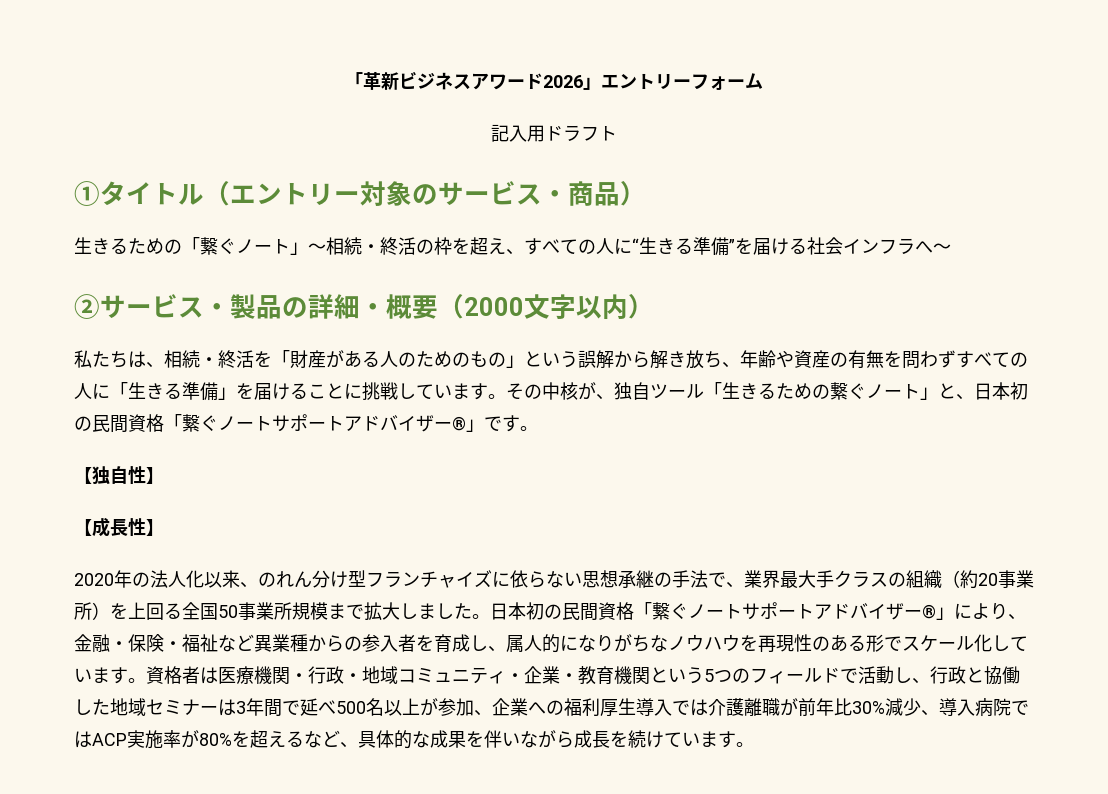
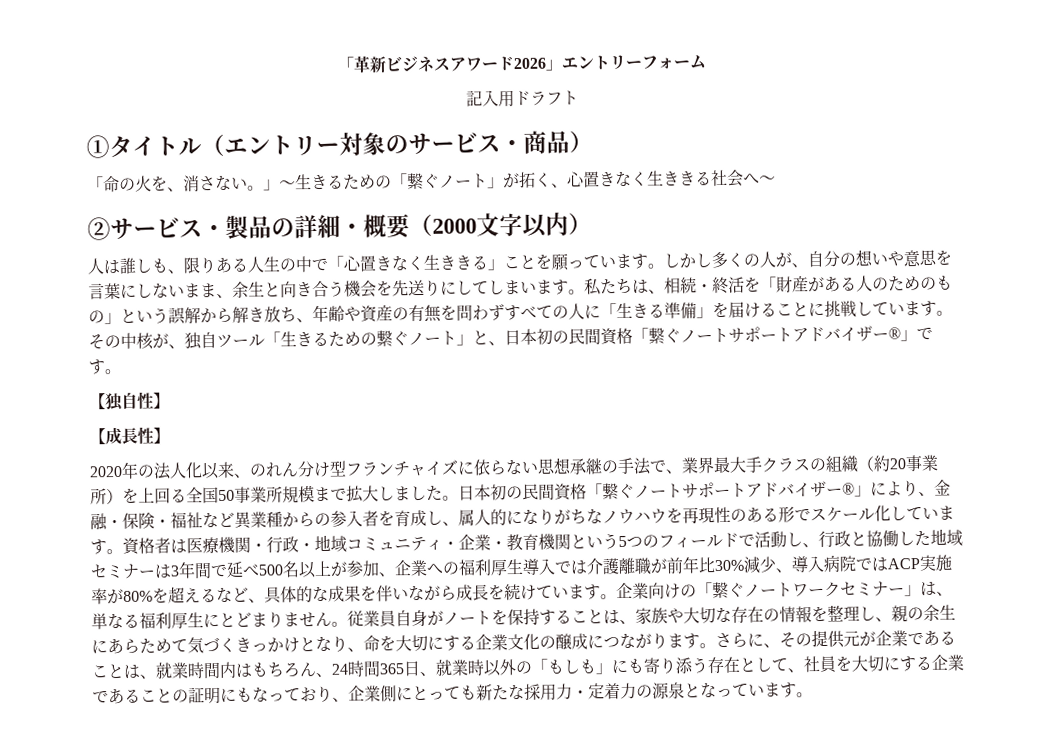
- 生きるための「繋ぐノート」〜相続・終活の枠を超え、すべての人に“生きる準備”を届ける社会インフラへ〜
+ 「命の火を、消さない。」〜生きるための「繋ぐノート」が拓く、心置きなく生ききる社会へ〜
+ 人は誰しも、限りある人生の中で「心置きなく生ききる」ことを願っています。しかし多くの人が、自分の想いや意思を言葉にしないまま、余生と向き合う機会を先送りにしてしまいます。
+ 企業向けの「繋ぐノートワークセミナー」は、単なる福利厚生にとどまりません。従業員自身がノートを保持することは、家族や大切な存在の情報を整理し、親の余生にあらためて気づくきっかけとなり、命を大切にする企業文化の醸成につながります。さらに、その提供元が企業であることは、就業時間内はもちろん、24時間365日、就業時以外の「もしも」にも寄り添う存在として、社員を大切にする企業であることの証明にもなっており、企業側にとっても新たな採用力・定着力の源泉となっています。

